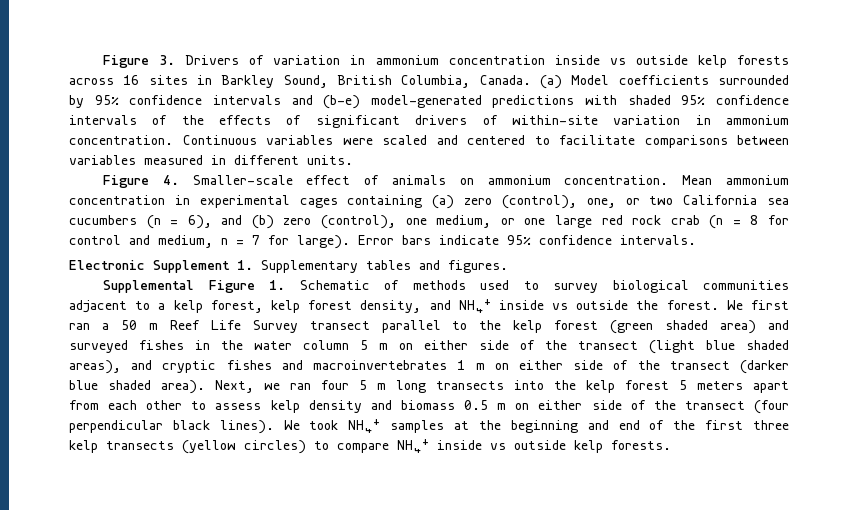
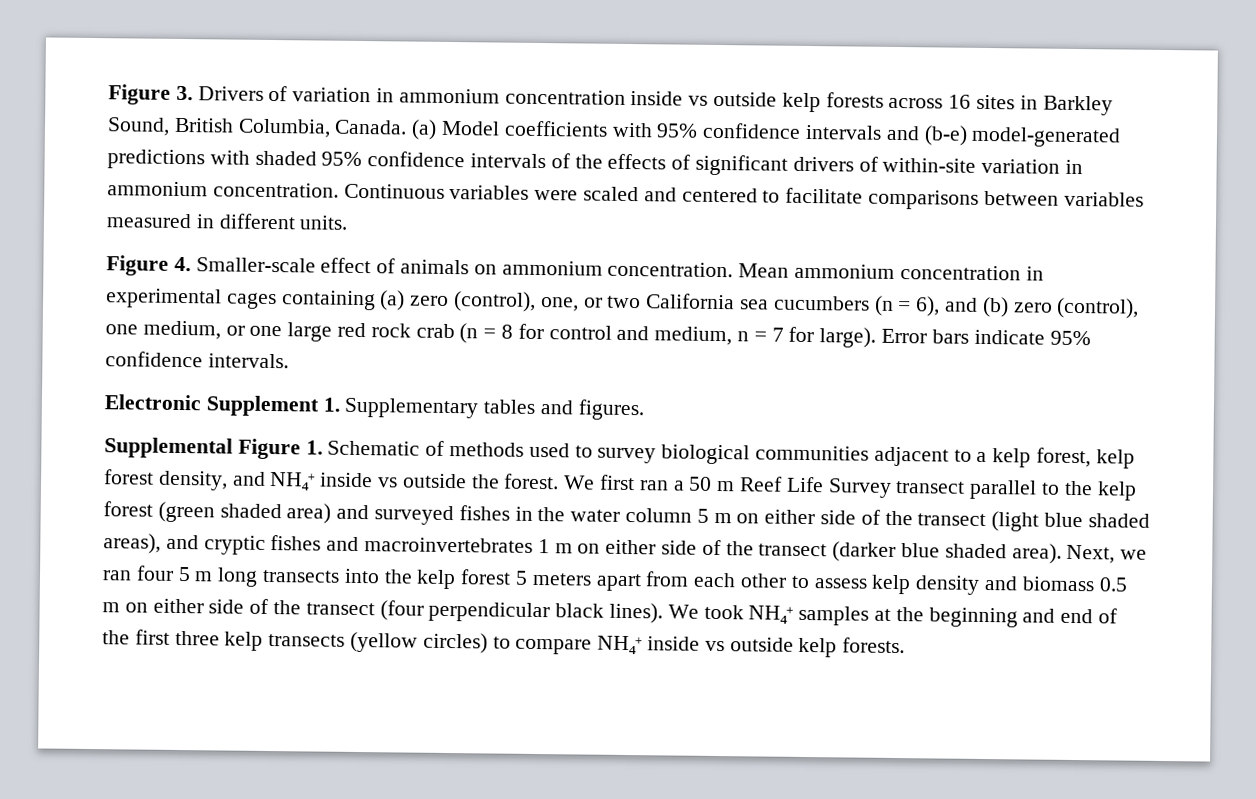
- (a) Model coefficients surrounded by 95% confidence intervals and (b-e) model-generated predictions with shaded 95% confidence intervals of the effects of significant drivers of within-site variation in ammonium concentration.
+ (a) Model coefficients with 95% confidence intervals and (b-e) model-generated predictions with shaded 95% confidence intervals of the effects of significant drivers of within-site variation in ammonium concentration.

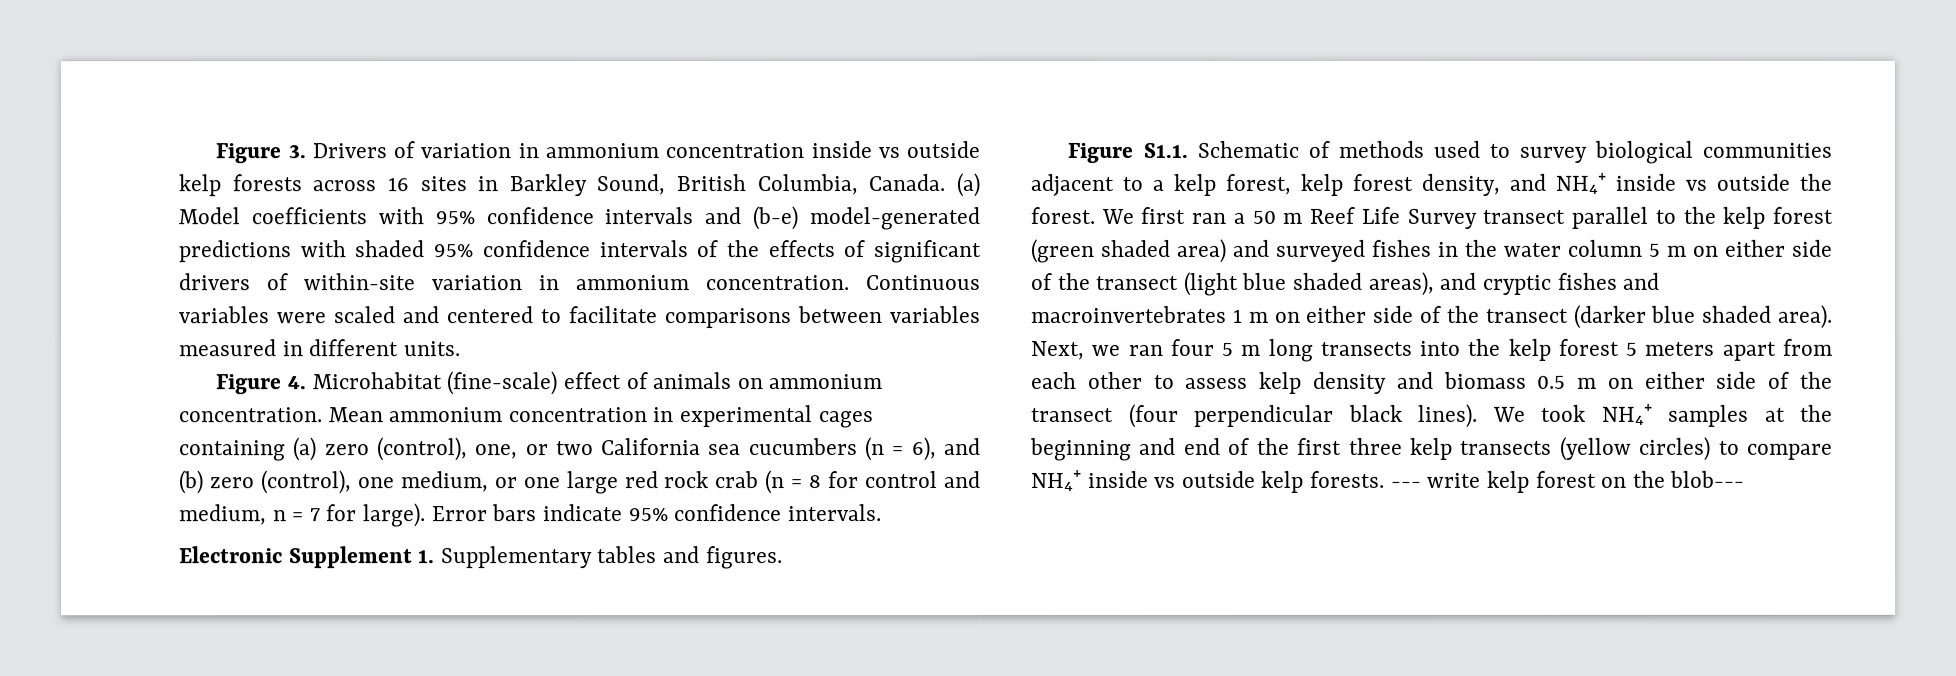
- Figure 4. Smaller-scale effect of animals on ammonium concentration.
+ Figure 4. Microhabitat (fine-scale) effect of animals on ammonium concentration.
- Supplemental Figure 1. Schematic of methods used to survey biological communities adjacent to a kelp forest, kelp forest density, and NH₄⁺ inside vs outside the forest.
+ Figure S1.1. Schematic of methods used to survey biological communities adjacent to a kelp forest, kelp forest density, and NH₄⁺ inside vs outside the forest.
+ --- write kelp forest on the blob---

